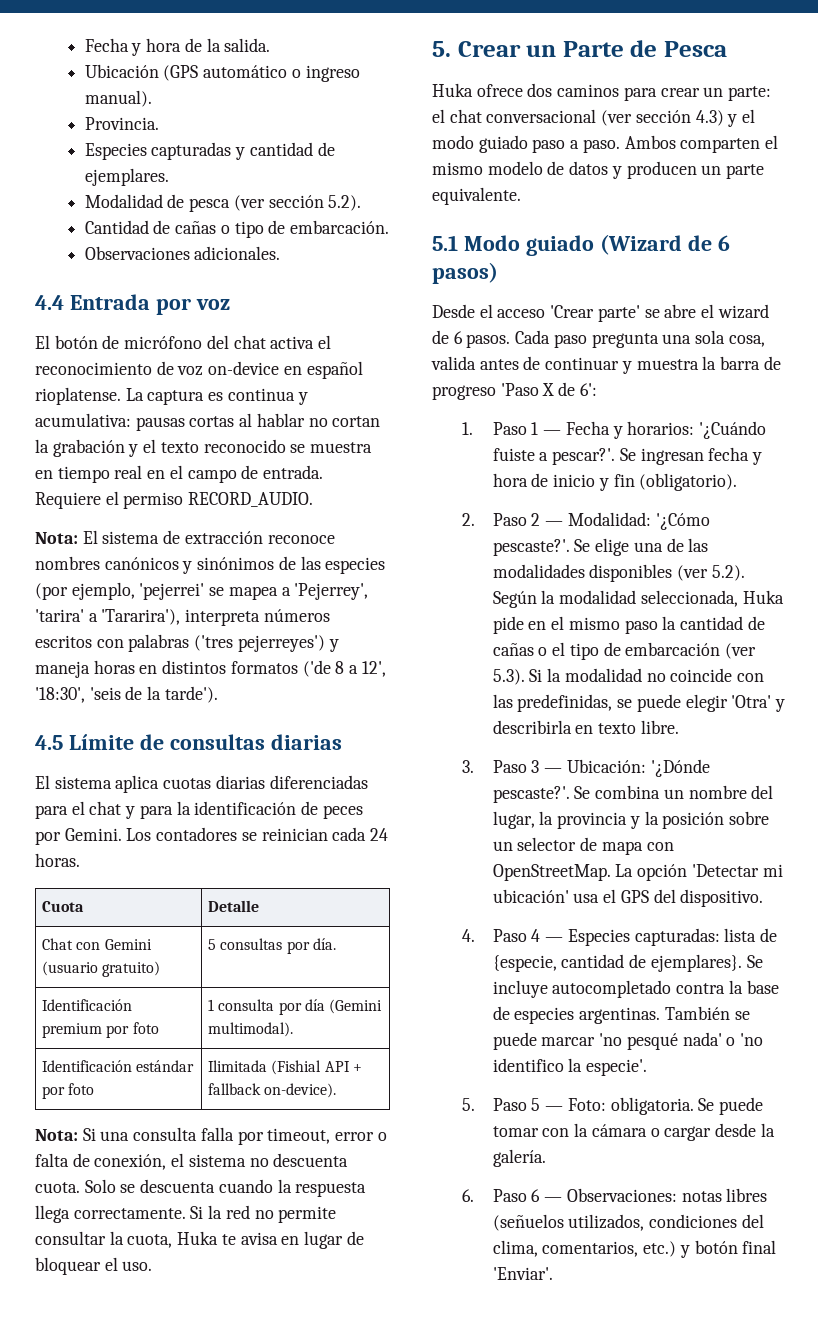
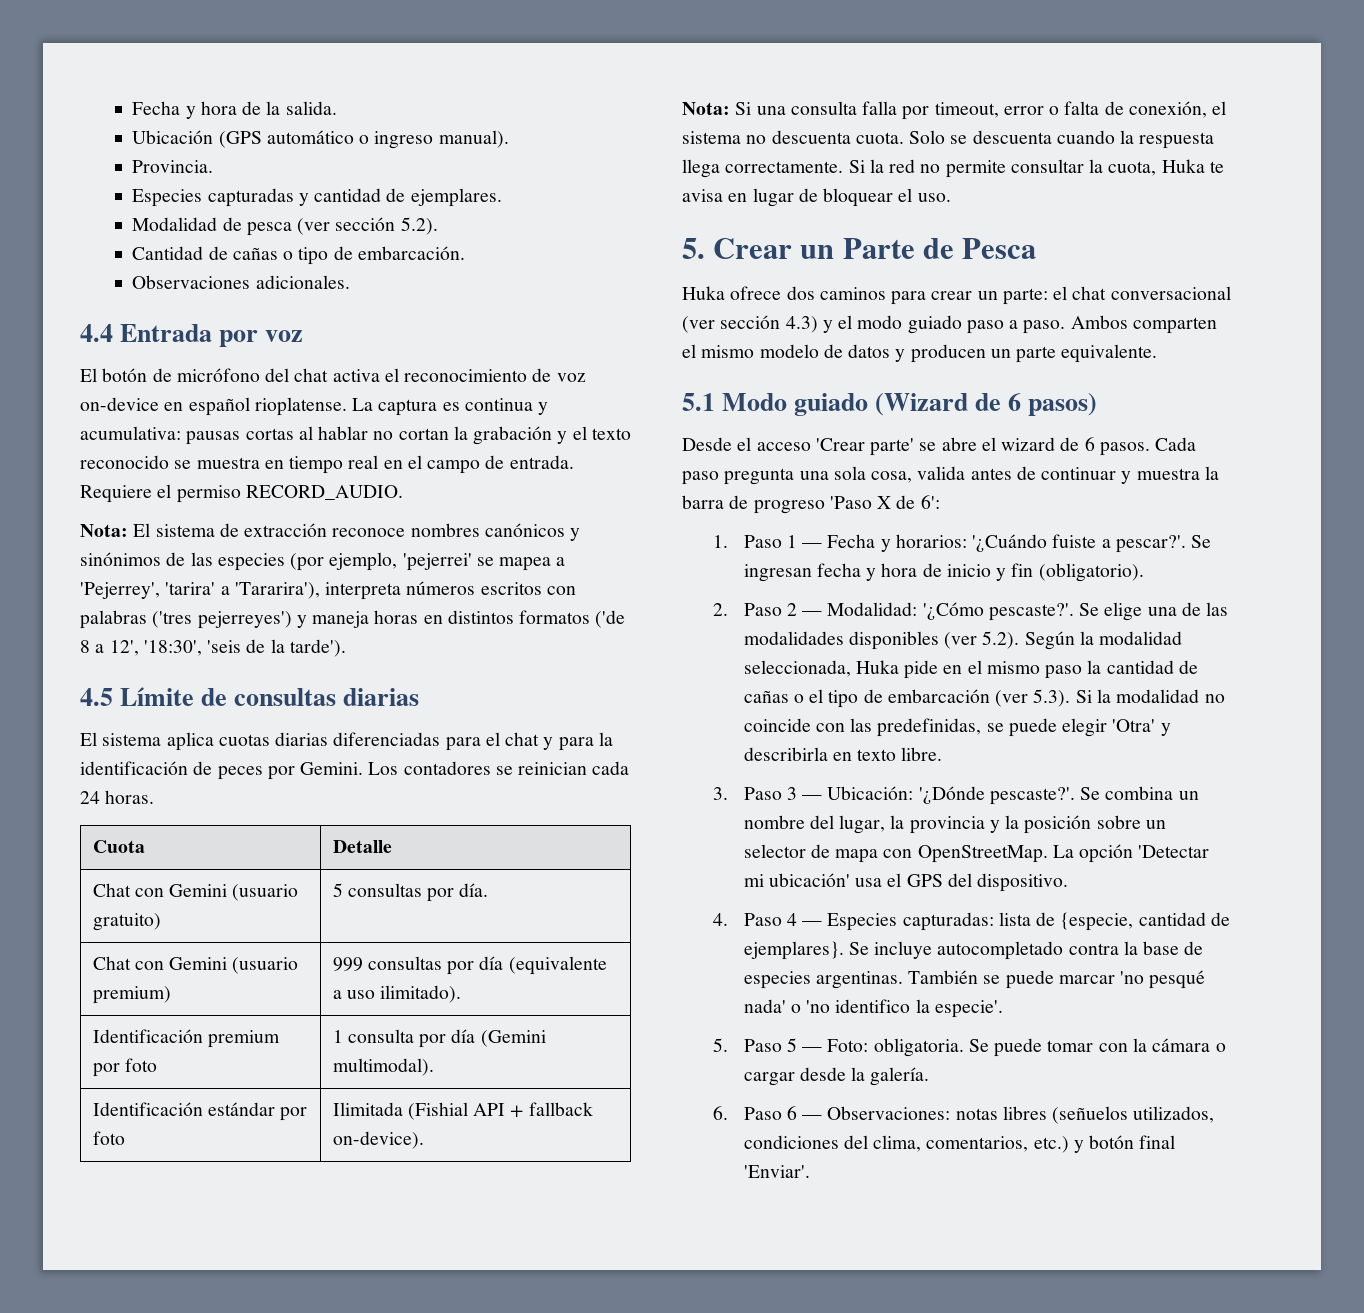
+ Chat con Gemini (usuario premium) | 999 consultas por día (equivalente a uso ilimitado).

